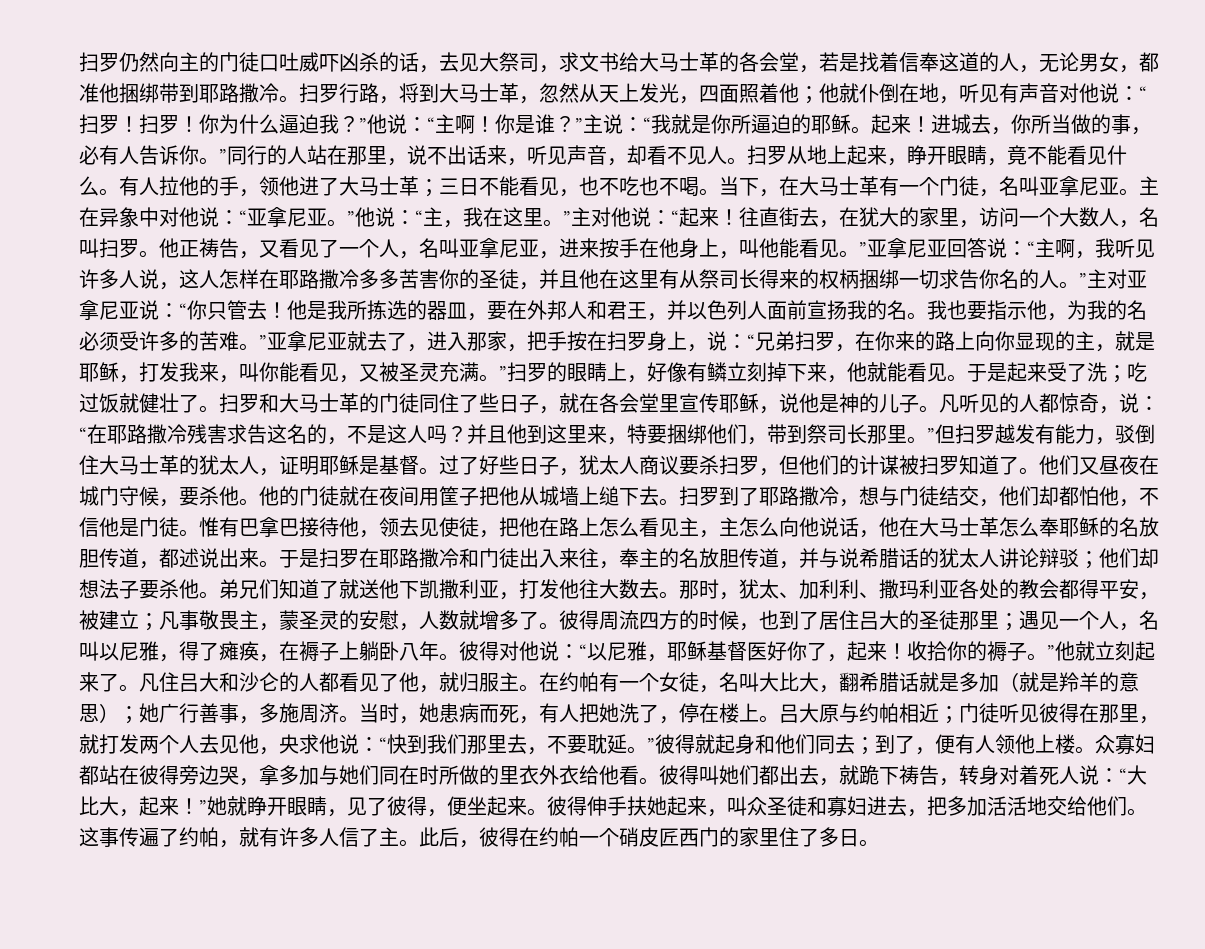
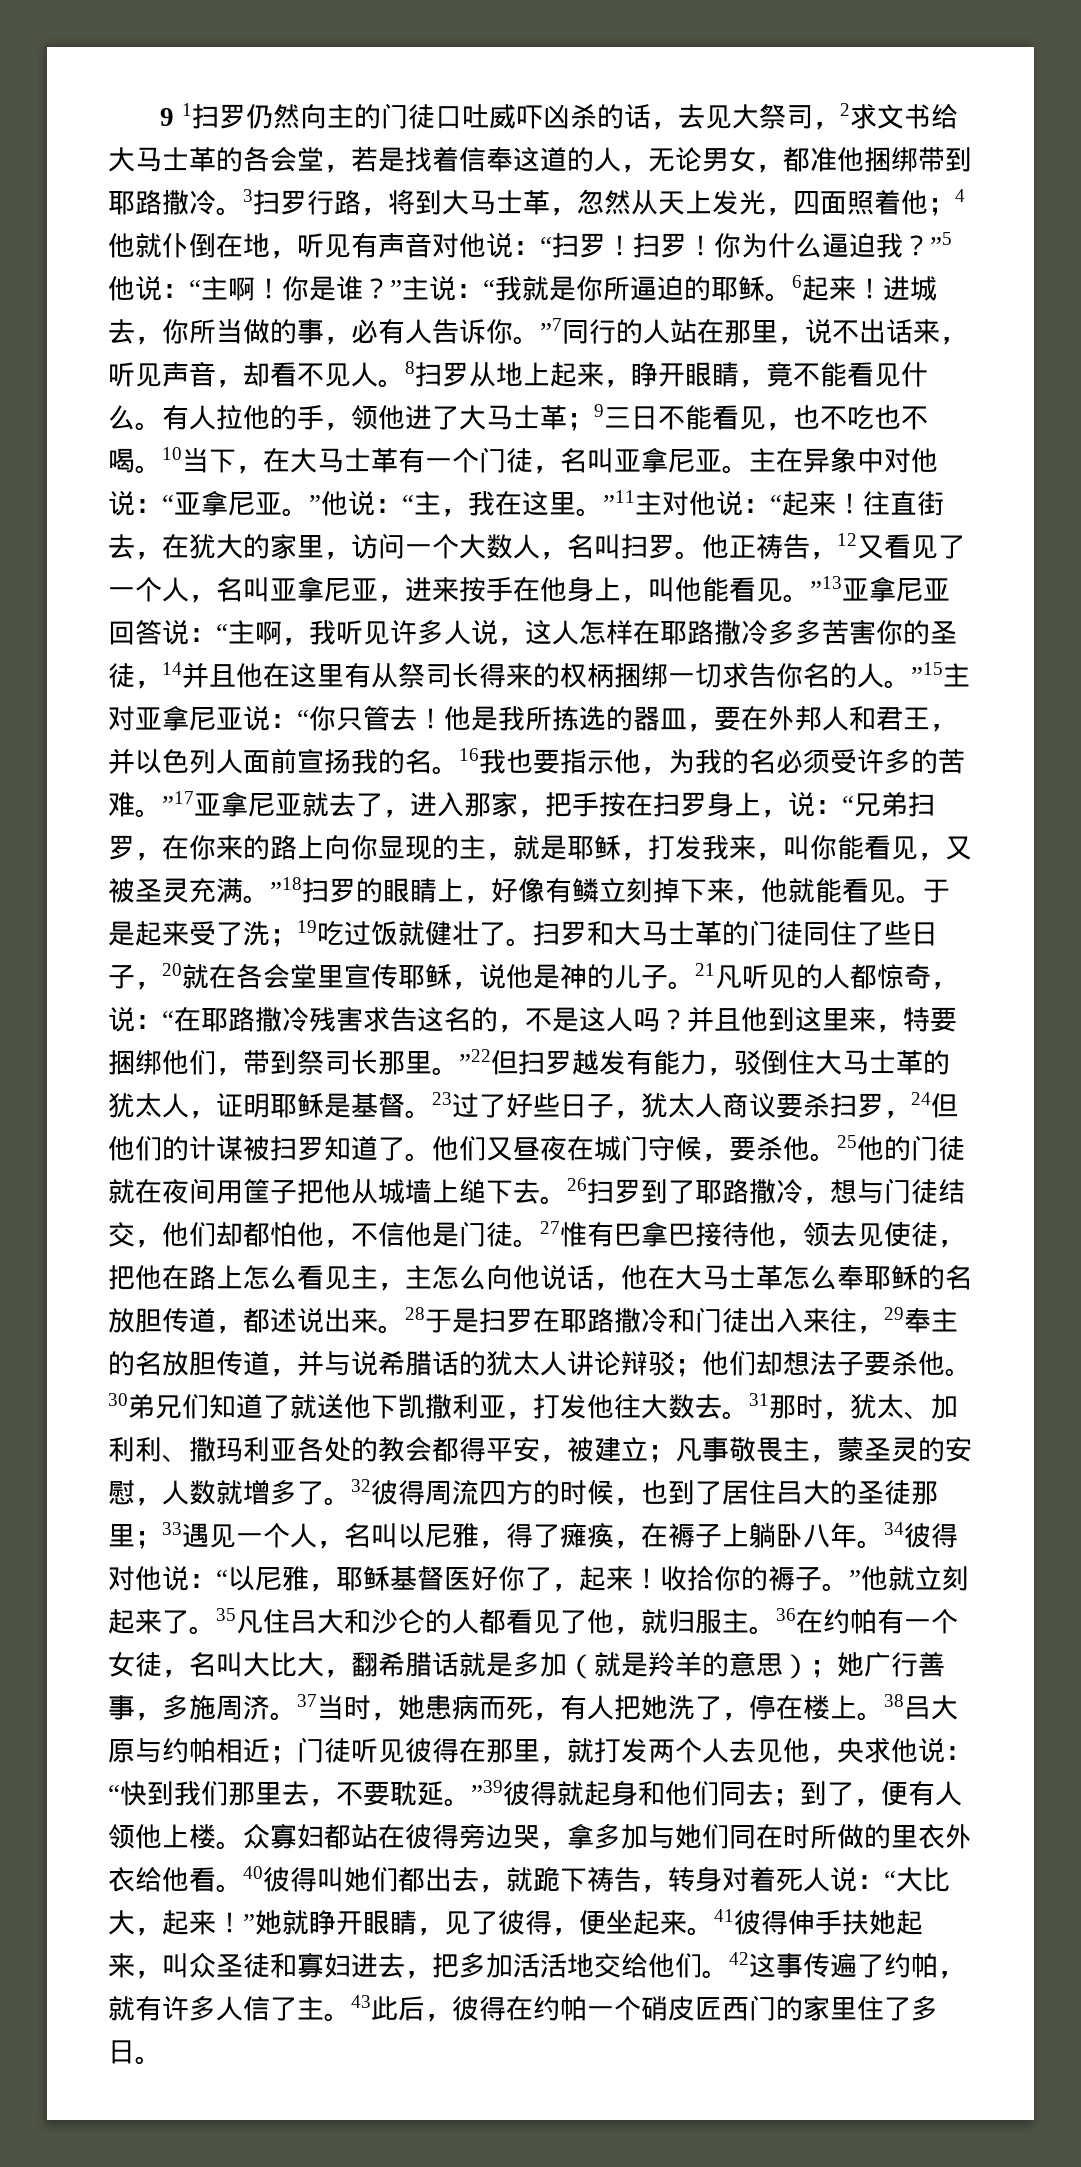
- 扫罗仍然向主的门徒口吐威吓凶杀的话，去见大祭司，求文书给大马士革的各会堂，若是找着信奉这道的人，无论男女，都准他捆绑带到耶路撒冷。
+ 9 1扫罗仍然向主的门徒口吐威吓凶杀的话，去见大祭司，2求文书给大马士革的各会堂，若是找着信奉这道的人，无论男女，都准他捆绑带到耶路撒冷。
- 扫罗行路，将到大马士革，忽然从天上发光，四面照着他；他就仆倒在地，听见有声音对他说：“扫罗！
+ 3扫罗行路，将到大马士革，忽然从天上发光，四面照着他；4他就仆倒在地，听见有声音对他说：“扫罗！
- 你为什么逼迫我？”他说：“主啊！
+ 你为什么逼迫我？”5他说：“主啊！
- 你是谁？”主说：“我就是你所逼迫的耶稣。起来！
+ 你是谁？”主说：“我就是你所逼迫的耶稣。6起来！
- 进城去，你所当做的事，必有人告诉你。”同行的人站在那里，说不出话来，听见声音，却看不见人。
+ 进城去，你所当做的事，必有人告诉你。”7同行的人站在那里，说不出话来，听见声音，却看不见人。
- 扫罗从地上起来，睁开眼睛，竟不能看见什么。
+ 8扫罗从地上起来，睁开眼睛，竟不能看见什么。
- 有人拉他的手，领他进了大马士革；三日不能看见，也不吃也不喝。
+ 有人拉他的手，领他进了大马士革；9三日不能看见，也不吃也不喝。
- 当下，在大马士革有一个门徒，名叫亚拿尼亚。
+ 10当下，在大马士革有一个门徒，名叫亚拿尼亚。
- 主在异象中对他说：“亚拿尼亚。”他说：“主，我在这里。”主对他说：“起来！
+ 主在异象中对他说：“亚拿尼亚。”他说：“主，我在这里。”11主对他说：“起来！
- 他正祷告，又看见了一个人，名叫亚拿尼亚，进来按手在他身上，叫他能看见。”亚拿尼亚回答说：“主啊，我听见许多人说，这人怎样在耶路撒冷多多苦害你的圣徒，并且他在这里有从祭司长得来的权柄捆绑一切求告你名的人。”主对亚拿尼亚说：“你只管去！
+ 他正祷告，12又看见了一个人，名叫亚拿尼亚，进来按手在他身上，叫他能看见。”13亚拿尼亚回答说：“主啊，我听见许多人说，这人怎样在耶路撒冷多多苦害你的圣徒，14并且他在这里有从祭司长得来的权柄捆绑一切求告你名的人。”15主对亚拿尼亚说：“你只管去！
- 我也要指示他，为我的名必须受许多的苦难。”亚拿尼亚就去了，进入那家，把手按在扫罗身上，说：“兄弟扫罗，在你来的路上向你显现的主，就是耶稣，打发我来，叫你能看见，又被圣灵充满。”扫罗的眼睛上，好像有鳞立刻掉下来，他就能看见。
+ 16我也要指示他，为我的名必须受许多的苦难。”17亚拿尼亚就去了，进入那家，把手按在扫罗身上，说：“兄弟扫罗，在你来的路上向你显现的主，就是耶稣，打发我来，叫你能看见，又被圣灵充满。”18扫罗的眼睛上，好像有鳞立刻掉下来，他就能看见。
- 于是起来受了洗；吃过饭就健壮了。
+ 于是起来受了洗；19吃过饭就健壮了。
- 扫罗和大马士革的门徒同住了些日子，就在各会堂里宣传耶稣，说他是神的儿子。
+ 扫罗和大马士革的门徒同住了些日子，20就在各会堂里宣传耶稣，说他是神的儿子。
- 凡听见的人都惊奇，说：“在耶路撒冷残害求告这名的，不是这人吗？
+ 21凡听见的人都惊奇，说：“在耶路撒冷残害求告这名的，不是这人吗？
- 并且他到这里来，特要捆绑他们，带到祭司长那里。”但扫罗越发有能力，驳倒住大马士革的犹太人，证明耶稣是基督。
+ 并且他到这里来，特要捆绑他们，带到祭司长那里。”22但扫罗越发有能力，驳倒住大马士革的犹太人，证明耶稣是基督。
- 过了好些日子，犹太人商议要杀扫罗，但他们的计谋被扫罗知道了。
+ 23过了好些日子，犹太人商议要杀扫罗，24但他们的计谋被扫罗知道了。
- 他的门徒就在夜间用筐子把他从城墙上缒下去。
+ 25他的门徒就在夜间用筐子把他从城墙上缒下去。
- 扫罗到了耶路撒冷，想与门徒结交，他们却都怕他，不信他是门徒。
+ 26扫罗到了耶路撒冷，想与门徒结交，他们却都怕他，不信他是门徒。
- 惟有巴拿巴接待他，领去见使徒，把他在路上怎么看见主，主怎么向他说话，他在大马士革怎么奉耶稣的名放胆传道，都述说出来。
+ 27惟有巴拿巴接待他，领去见使徒，把他在路上怎么看见主，主怎么向他说话，他在大马士革怎么奉耶稣的名放胆传道，都述说出来。
- 于是扫罗在耶路撒冷和门徒出入来往，奉主的名放胆传道，并与说希腊话的犹太人讲论辩驳；他们却想法子要杀他。
+ 28于是扫罗在耶路撒冷和门徒出入来往，29奉主的名放胆传道，并与说希腊话的犹太人讲论辩驳；他们却想法子要杀他。
- 弟兄们知道了就送他下凯撒利亚，打发他往大数去。
+ 30弟兄们知道了就送他下凯撒利亚，打发他往大数去。
- 那时，犹太、加利利、撒玛利亚各处的教会都得平安，被建立；凡事敬畏主，蒙圣灵的安慰，人数就增多了。
+ 31那时，犹太、加利利、撒玛利亚各处的教会都得平安，被建立；凡事敬畏主，蒙圣灵的安慰，人数就增多了。
- 彼得周流四方的时候，也到了居住吕大的圣徒那里；遇见一个人，名叫以尼雅，得了瘫痪，在褥子上躺卧八年。
+ 32彼得周流四方的时候，也到了居住吕大的圣徒那里；33遇见一个人，名叫以尼雅，得了瘫痪，在褥子上躺卧八年。
- 彼得对他说：“以尼雅，耶稣基督医好你了，起来！
+ 34彼得对他说：“以尼雅，耶稣基督医好你了，起来！
- 凡住吕大和沙仑的人都看见了他，就归服主。
+ 35凡住吕大和沙仑的人都看见了他，就归服主。
- 在约帕有一个女徒，名叫大比大，翻希腊话就是多加（就是羚羊的意思）；她广行善事，多施周济。
+ 36在约帕有一个女徒，名叫大比大，翻希腊话就是多加（就是羚羊的意思）；她广行善事，多施周济。
- 当时，她患病而死，有人把她洗了，停在楼上。
+ 37当时，她患病而死，有人把她洗了，停在楼上。
- 吕大原与约帕相近；门徒听见彼得在那里，就打发两个人去见他，央求他说：“快到我们那里去，不要耽延。”彼得就起身和他们同去；到了，便有人领他上楼。
+ 38吕大原与约帕相近；门徒听见彼得在那里，就打发两个人去见他，央求他说：“快到我们那里去，不要耽延。”39彼得就起身和他们同去；到了，便有人领他上楼。
- 彼得叫她们都出去，就跪下祷告，转身对着死人说：“大比大，起来！”她就睁开眼睛，见了彼得，便坐起来。
+ 40彼得叫她们都出去，就跪下祷告，转身对着死人说：“大比大，起来！”她就睁开眼睛，见了彼得，便坐起来。
- 彼得伸手扶她起来，叫众圣徒和寡妇进去，把多加活活地交给他们。
+ 41彼得伸手扶她起来，叫众圣徒和寡妇进去，把多加活活地交给他们。
- 这事传遍了约帕，就有许多人信了主。
+ 42这事传遍了约帕，就有许多人信了主。
- 此后，彼得在约帕一个硝皮匠西门的家里住了多日。
+ 43此后，彼得在约帕一个硝皮匠西门的家里住了多日。

